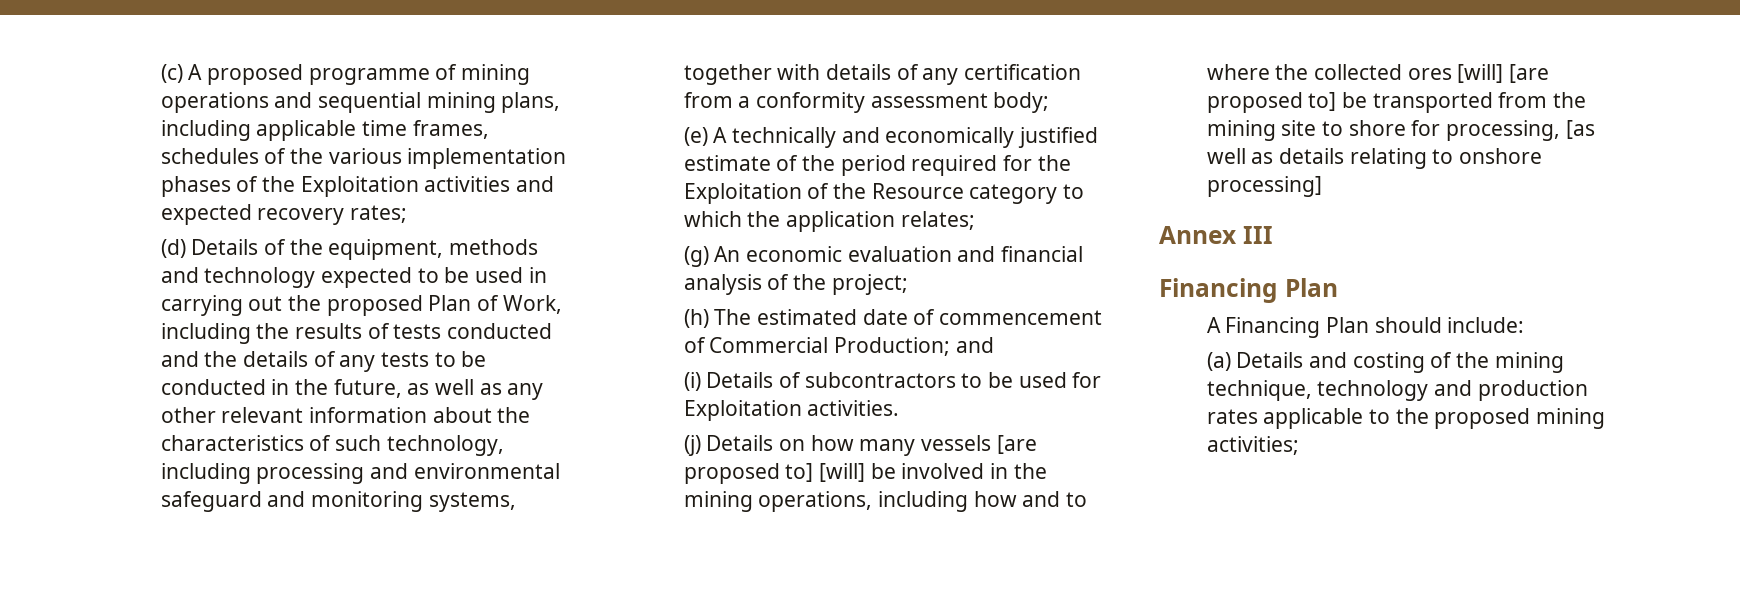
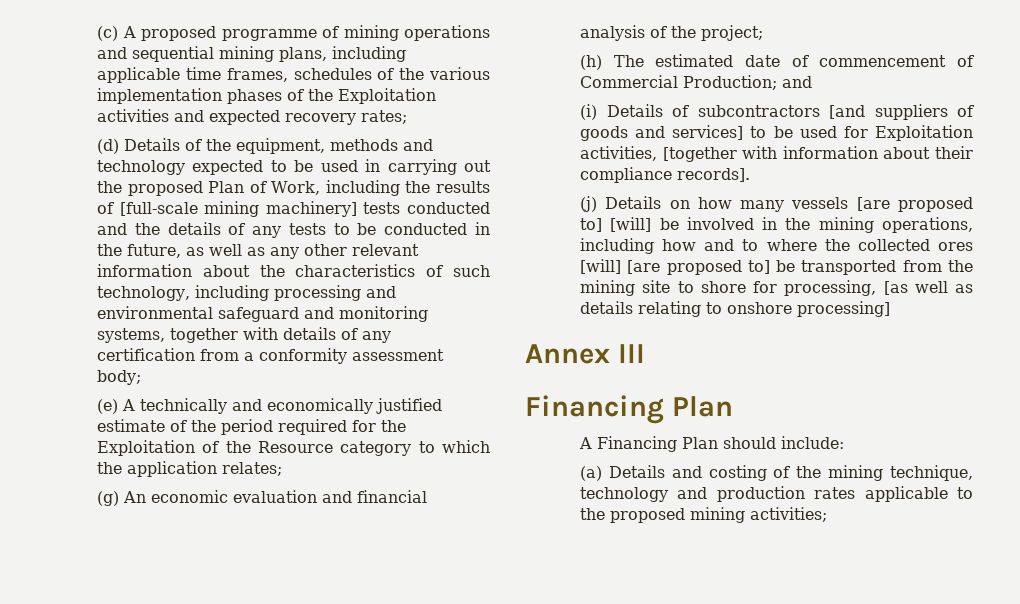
- (d) Details of the equipment, methods and technology expected to be used in carrying out the proposed Plan of Work, including the results of tests conducted and the details of any tests to be conducted in the future, as well as any other relevant information about the characteristics of such technology, including processing and environmental safeguard and monitoring systems, together with details of any certification from a conformity assessment body;
+ (d) Details of the equipment, methods and technology expected to be used in carrying out the proposed Plan of Work, including the results of [full-scale mining machinery] tests conducted and the details of any tests to be conducted in the future, as well as any other relevant information about the characteristics of such technology, including processing and environmental safeguard and monitoring systems, together with details of any certification from a conformity assessment body;
- (i) Details of subcontractors to be used for Exploitation activities.
+ (i) Details of subcontractors [and suppliers of goods and services] to be used for Exploitation activities, [together with information about their compliance records].

